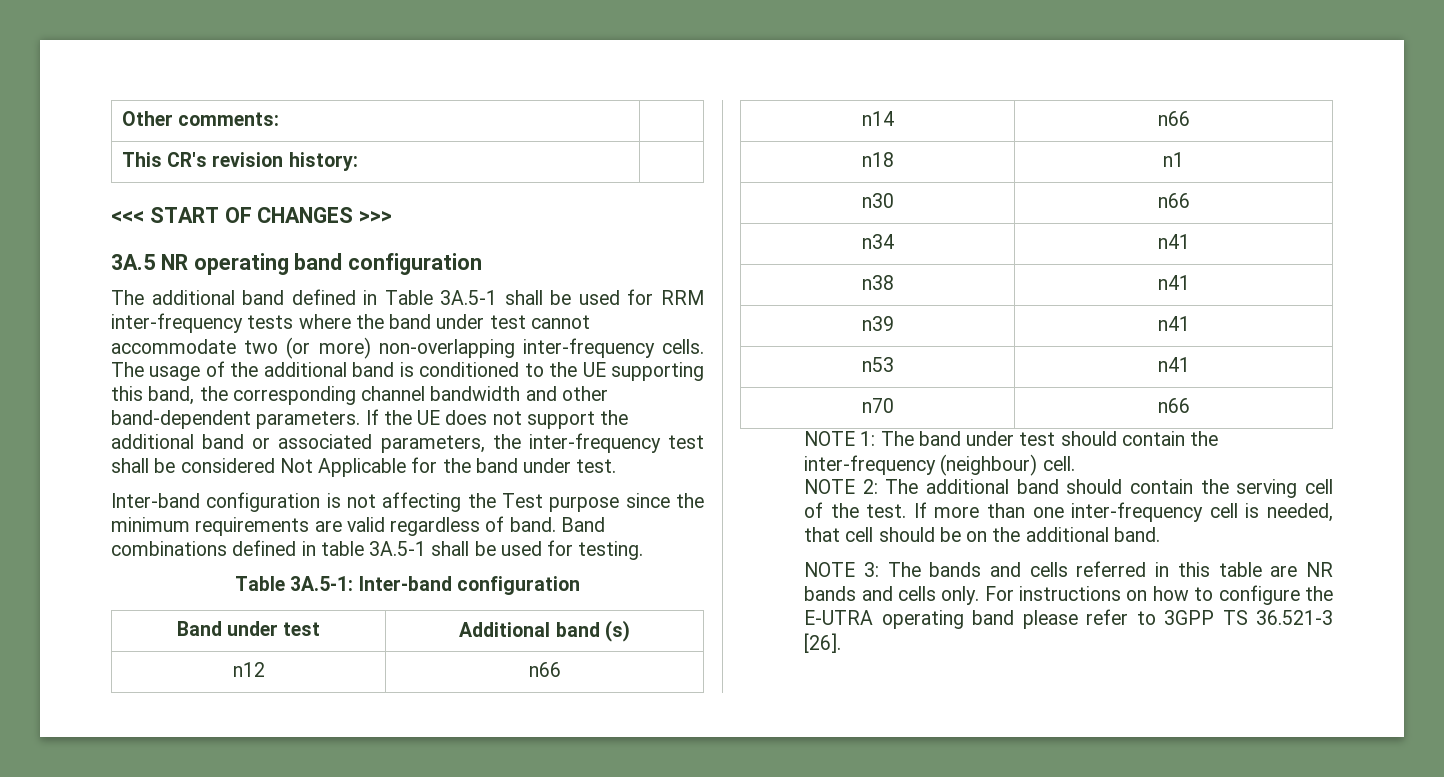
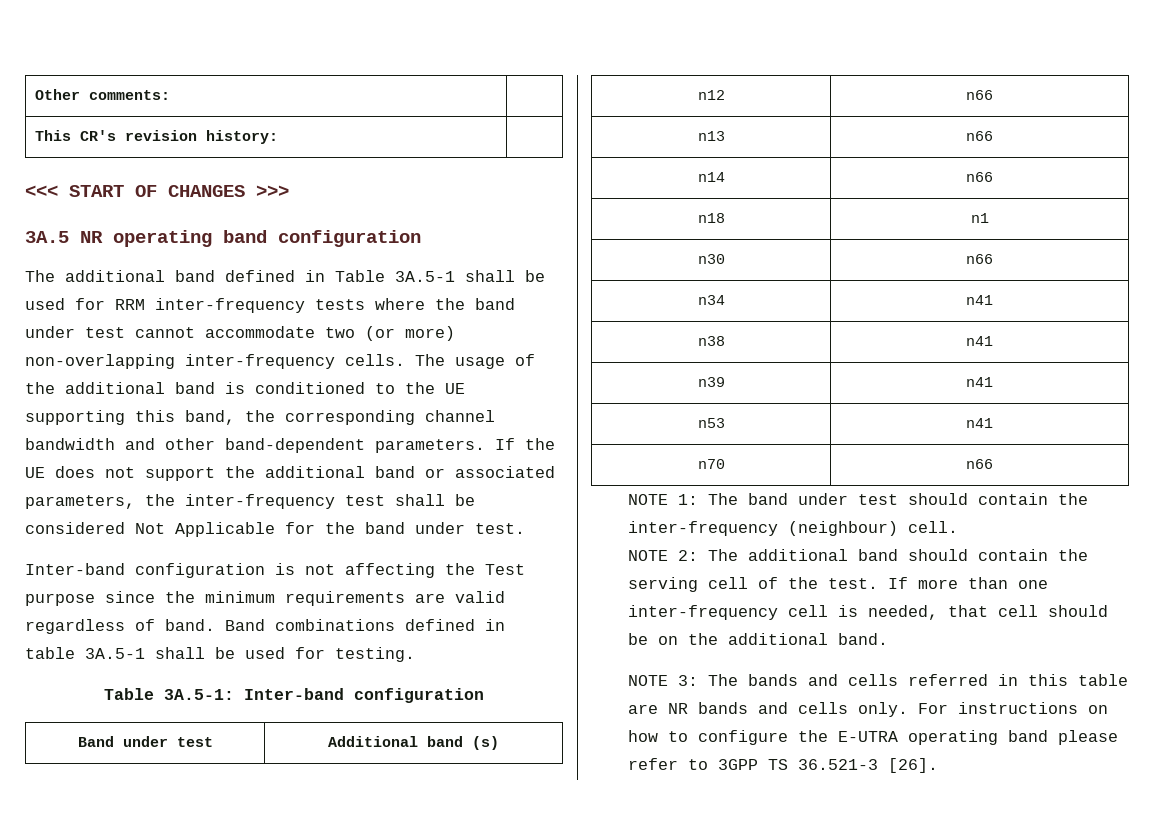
+ n13 | n66

